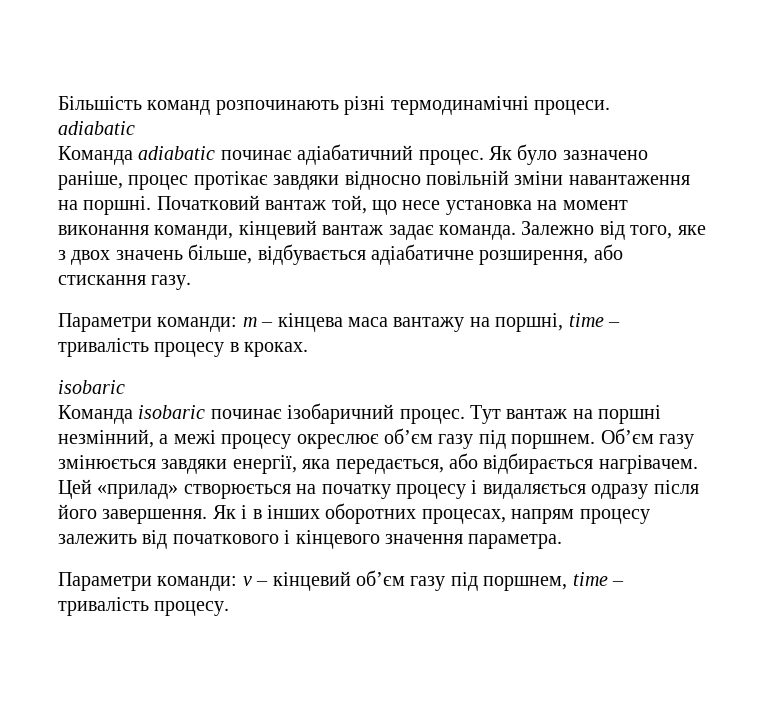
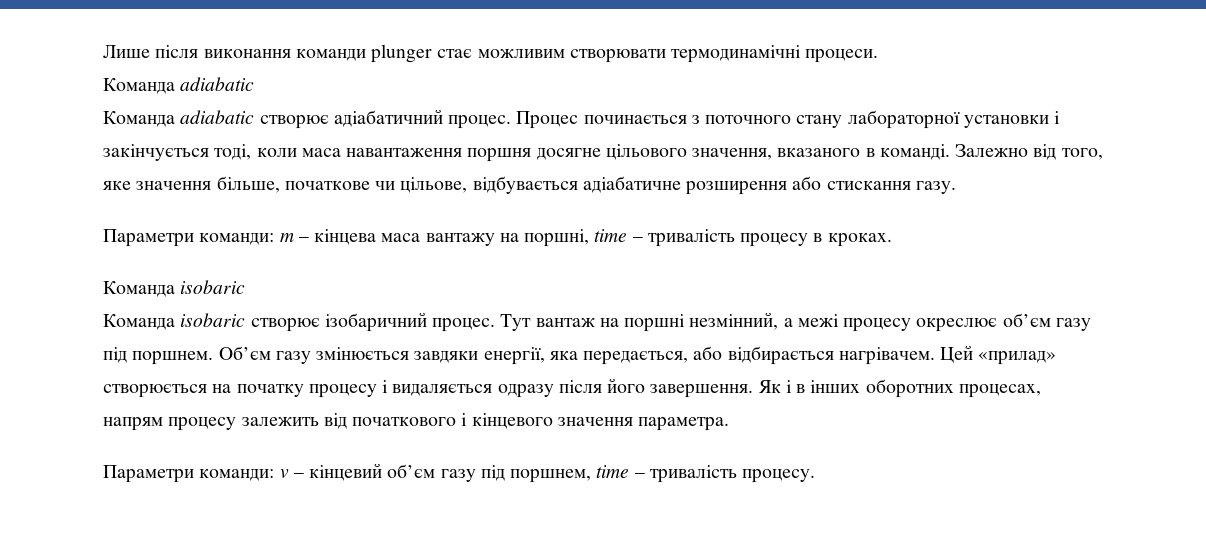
- Більшість команд розпочинають різні термодинамічні процеси.
- adiabatic
+ Лише після виконання команди plunger стає можливим створювати термодинамічні процеси.
+ Команда adiabatic
- Команда adiabatic починає адіабатичний процес.
+ Команда adiabatic створює адіабатичний процес.
- Як було зазначено раніше, процес протікає завдяки відносно повільній зміни навантаження на поршні. Початковий вантаж той, що несе установка на момент виконання команди, кінцевий вантаж задає команда. Залежно від того, яке з двох значень більше, відбувається адіабатичне розширення, або стискання газу.
+ Процес починається з поточного стану лабораторної установки і закінчується тоді, коли маса навантаження поршня досягне цільового значення, вказаного в команді. Залежно від того, яке значення більше, початкове чи цільове, відбувається адіабатичне розширення або стискання газу.
  Параметри команди: m – кінцева маса вантажу на поршні, time – тривалість процесу в кроках.
- isobaric
+ Команда isobaric
- Команда isobaric починає ізобаричний процес.
+ Команда isobaric створює ізобаричний процес.

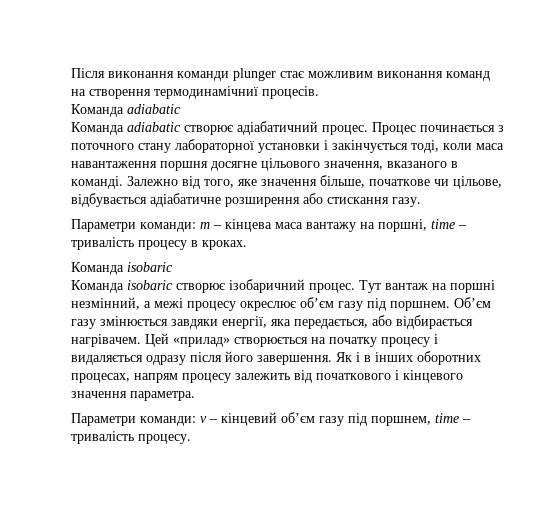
- Лише після виконання команди plunger стає можливим створювати термодинамічні процеси.
+ Після виконання команди plunger стає можливим виконання команд на створення термодинамічниї процесів.

